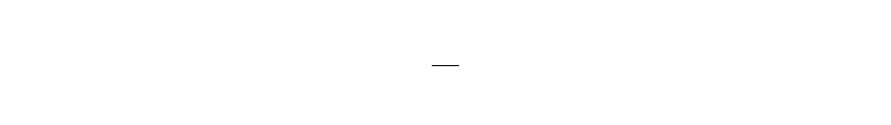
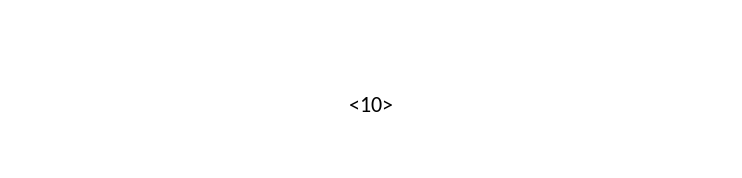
- ___
+ <10>

